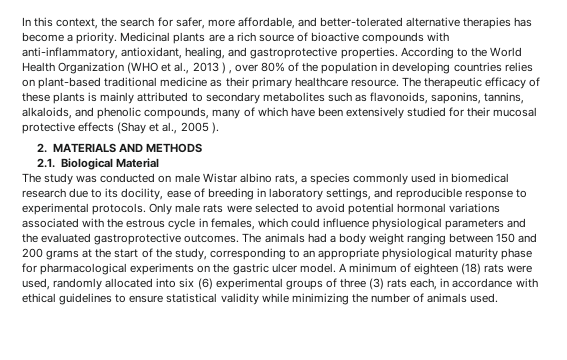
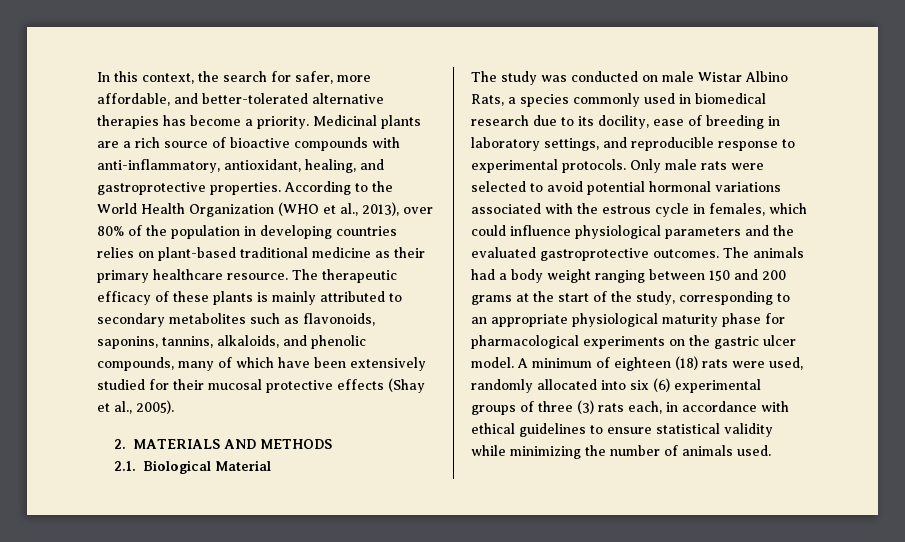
- According to the World Health Organization (WHO et al., 2013 ) , over 80% of the population in developing countries relies on plant-based traditional medicine as their primary healthcare resource.
+ According to the World Health Organization (WHO et al., 2013), over 80% of the population in developing countries relies on plant-based traditional medicine as their primary healthcare resource.
- The therapeutic efficacy of these plants is mainly attributed to secondary metabolites such as flavonoids, saponins, tannins, alkaloids, and phenolic compounds, many of which have been extensively studied for their mucosal protective effects (Shay et al., 2005 ).
+ The therapeutic efficacy of these plants is mainly attributed to secondary metabolites such as flavonoids, saponins, tannins, alkaloids, and phenolic compounds, many of which have been extensively studied for their mucosal protective effects (Shay et al., 2005).
- The study was conducted on male Wistar albino rats, a species commonly used in biomedical research due to its docility, ease of breeding in laboratory settings, and reproducible response to experimental protocols.
+ The study was conducted on male Wistar Albino Rats, a species commonly used in biomedical research due to its docility, ease of breeding in laboratory settings, and reproducible response to experimental protocols.

